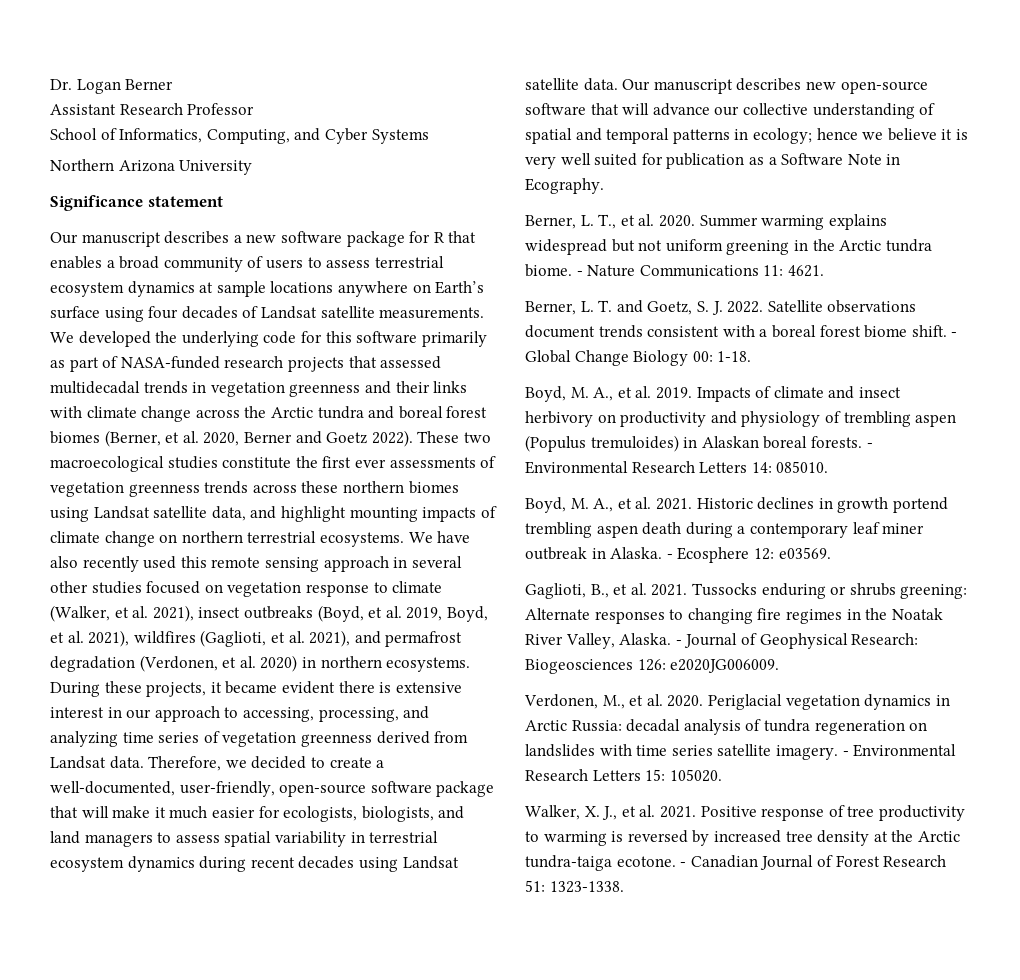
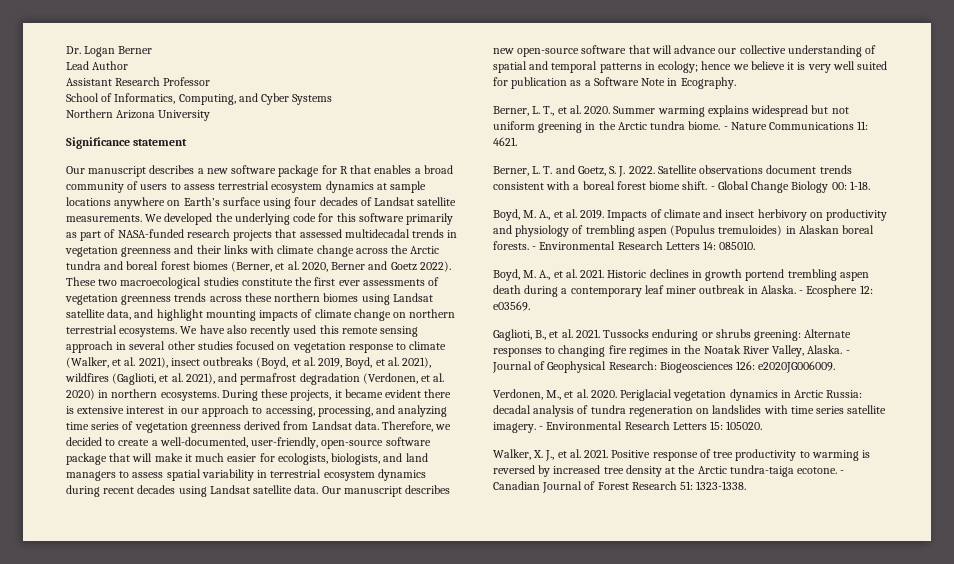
+ Lead Author

